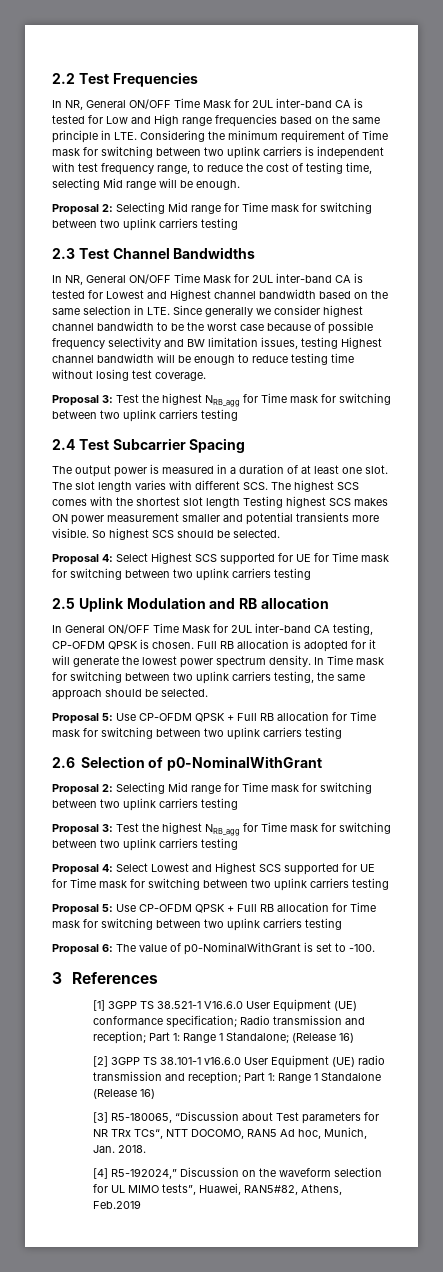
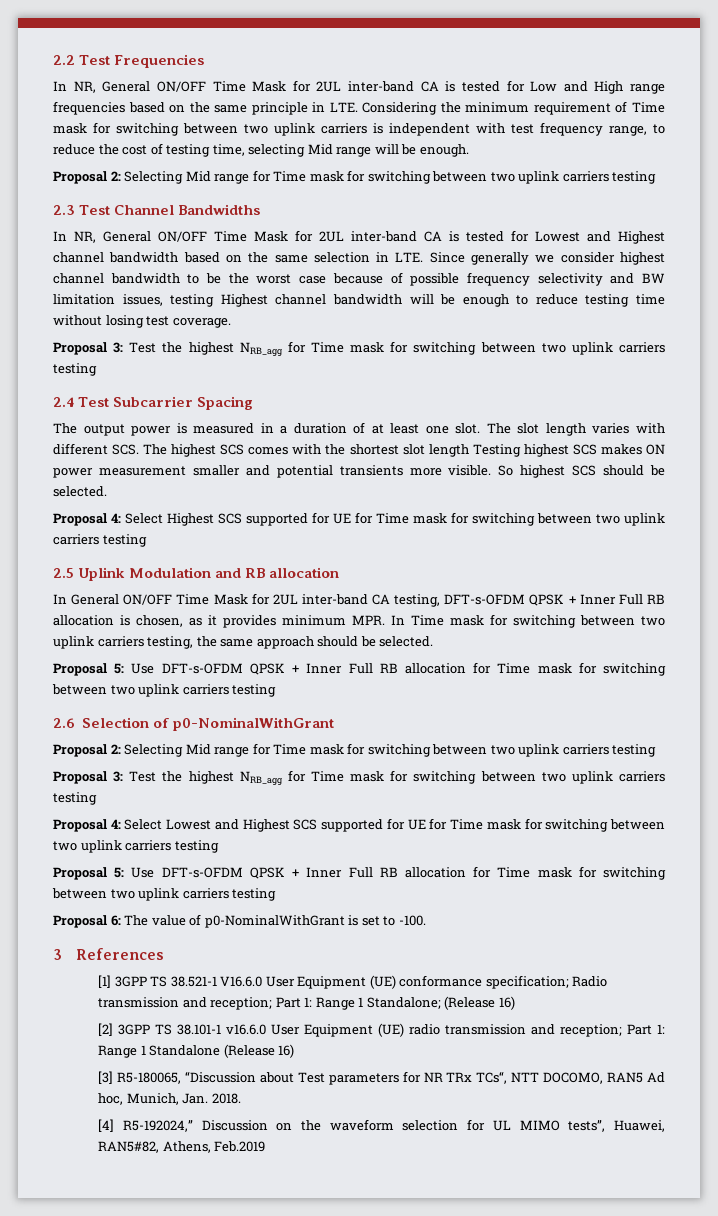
- In General ON/OFF Time Mask for 2UL inter-band CA testing, CP-OFDM QPSK is chosen. Full RB allocation is adopted for it will generate the lowest power spectrum density. In Time mask for switching between two uplink carriers testing, the same approach should be selected.
- Proposal 5: Use CP-OFDM QPSK + Full RB allocation for Time mask for switching between two uplink carriers testing
+ In General ON/OFF Time Mask for 2UL inter-band CA testing, DFT-s-OFDM QPSK + Inner Full RB allocation is chosen, as it provides minimum MPR. In Time mask for switching between two uplink carriers testing, the same approach should be selected.
+ Proposal 5: Use DFT-s-OFDM QPSK + Inner Full RB allocation for Time mask for switching between two uplink carriers testing
  Proposal 4: Select Lowest and Highest SCS supported for UE for Time mask for switching between two uplink carriers testing
- Proposal 5: Use CP-OFDM QPSK + Full RB allocation for Time mask for switching between two uplink carriers testing
+ Proposal 5: Use DFT-s-OFDM QPSK + Inner Full RB allocation for Time mask for switching between two uplink carriers testing

